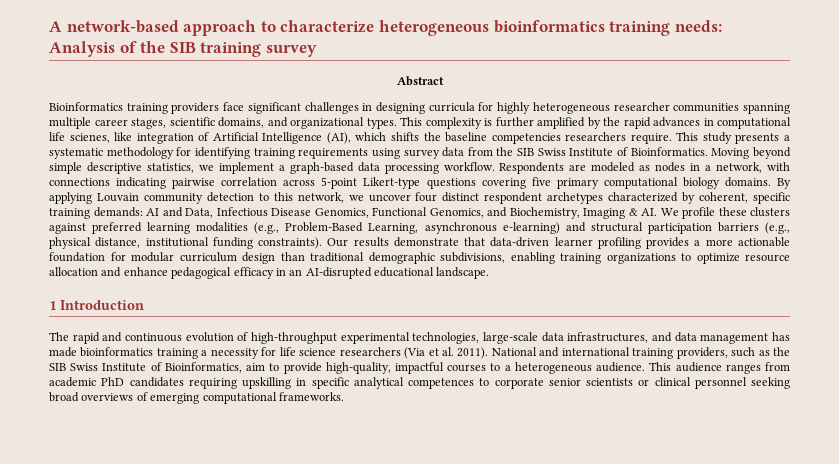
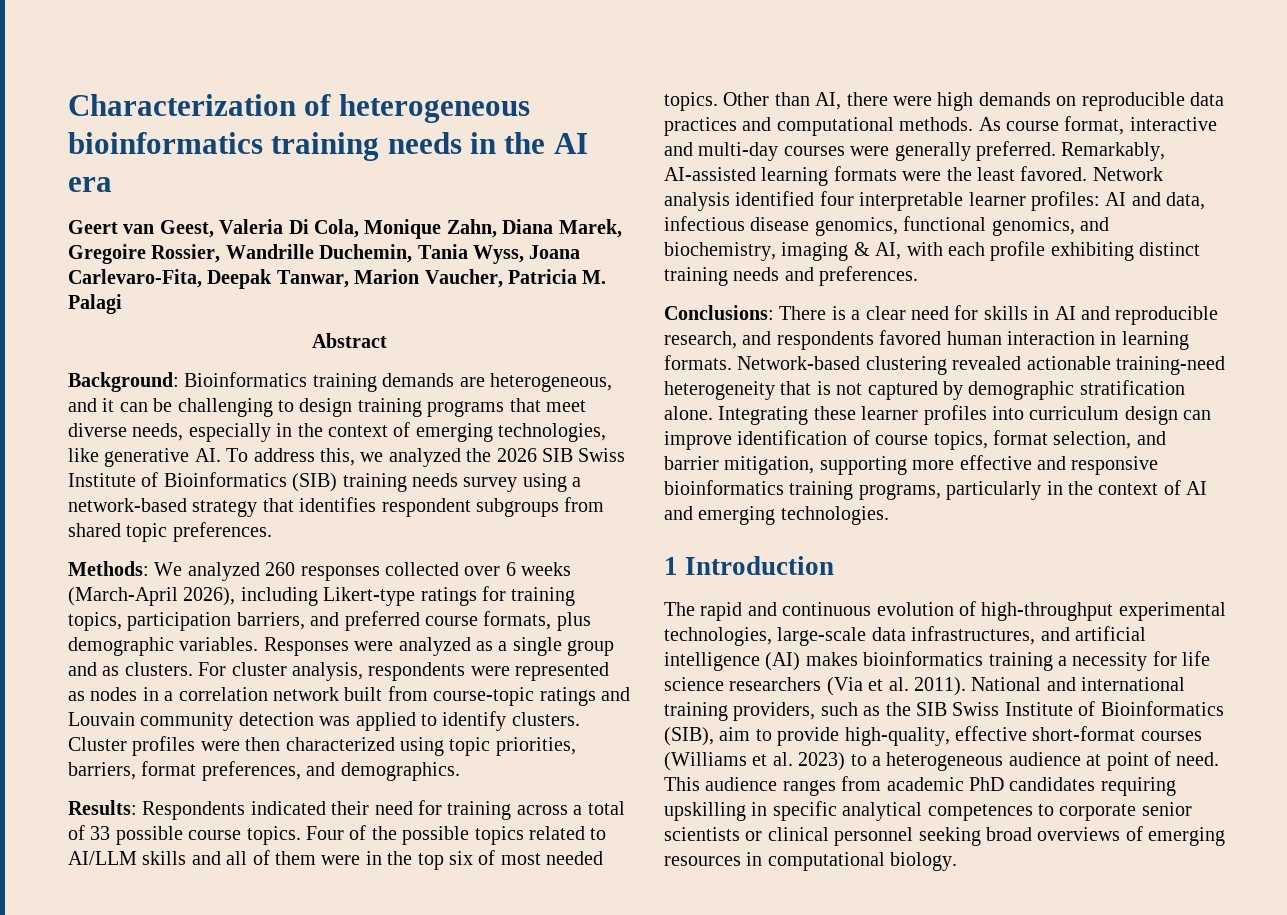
- A network-based approach to characterize heterogeneous bioinformatics training needs: Analysis of the SIB training survey
+ Characterization of heterogeneous bioinformatics training needs in the AI era
+ Geert van Geest, Valeria Di Cola, Monique Zahn, Diana Marek, Gregoire Rossier, Wandrille Duchemin, Tania Wyss, Joana Carlevaro-Fita, Deepak Tanwar, Marion Vaucher, Patricia M. Palagi
- Bioinformatics training providers face significant challenges in designing curricula for highly heterogeneous researcher communities spanning multiple career stages, scientific domains, and organizational types. This complexity is further amplified by the rapid advances in computational life scienes, like integration of Artificial Intelligence (AI), which shifts the baseline competencies researchers require. This study presents a systematic methodology for identifying training requirements using survey data from the SIB Swiss Institute of Bioinformatics. Moving beyond simple descriptive statistics, we implement a graph-based data processing workflow. Respondents are modeled as nodes in a network, with connections indicating pairwise correlation across 5-point Likert-type questions covering five primary computational biology domains. By applying Louvain community detection to this network, we uncover four distinct respondent archetypes characterized by coherent, specific training demands: AI and Data, Infectious Disease Genomics, Functional Genomics, and Biochemistry, Imaging & AI. We profile these clusters against preferred learning modalities (e.g., Problem-Based Learning, asynchronous e-learning) and structural participation barriers (e.g., physical distance, institutional funding constraints). Our results demonstrate that data-driven learner profiling provides a more actionable foundation for modular curriculum design than traditional demographic subdivisions, enabling training organizations to optimize resource allocation and enhance pedagogical efficacy in an AI-disrupted educational landscape.
+ Background: Bioinformatics training demands are heterogeneous, and it can be challenging to design training programs that meet diverse needs, especially in the context of emerging technologies, like generative AI. To address this, we analyzed the 2026 SIB Swiss Institute of Bioinformatics (SIB) training needs survey using a network-based strategy that identifies respondent subgroups from shared topic preferences.
+ Methods: We analyzed 260 responses collected over 6 weeks (March-April 2026), including Likert-type ratings for training topics, participation barriers, and preferred course formats, plus demographic variables. Responses were analyzed as a single group and as clusters. For cluster analysis, respondents were represented as nodes in a correlation network built from course-topic ratings and Louvain community detection was applied to identify clusters. Cluster profiles were then characterized using topic priorities, barriers, format preferences, and demographics.
+ Results: Respondents indicated their need for training across a total of 33 possible course topics. Four of the possible topics related to AI/LLM skills and all of them were in the top six of most needed topics. Other than AI, there were high demands on reproducible data practices and computational methods. As course format, interactive and multi-day courses were generally preferred. Remarkably, AI-assisted learning formats were the least favored. Network analysis identified four interpretable learner profiles: AI and data, infectious disease genomics, functional genomics, and biochemistry, imaging & AI, with each profile exhibiting distinct training needs and preferences.
+ Conclusions: There is a clear need for skills in AI and reproducible research, and respondents favored human interaction in learning formats. Network-based clustering revealed actionable training-need heterogeneity that is not captured by demographic stratification alone. Integrating these learner profiles into curriculum design can improve identification of course topics, format selection, and barrier mitigation, supporting more effective and responsive bioinformatics training programs, particularly in the context of AI and emerging technologies.
- The rapid and continuous evolution of high-throughput experimental technologies, large-scale data infrastructures, and data management has made bioinformatics training a necessity for life science researchers (Via et al. 2011).
+ The rapid and continuous evolution of high-throughput experimental technologies, large-scale data infrastructures, and artificial intelligence (AI) makes bioinformatics training a necessity for life science researchers (Via et al. 2011).
- National and international training providers, such as the SIB Swiss Institute of Bioinformatics, aim to provide high-quality, impactful courses to a heterogeneous audience.
+ National and international training providers, such as the SIB Swiss Institute of Bioinformatics (SIB), aim to provide high-quality, effective short-format courses (Williams et al. 2023) to a heterogeneous audience at point of need.
- This audience ranges from academic PhD candidates requiring upskilling in specific analytical competences to corporate senior scientists or clinical personnel seeking broad overviews of emerging computational frameworks.
+ This audience ranges from academic PhD candidates requiring upskilling in specific analytical competences to corporate senior scientists or clinical personnel seeking broad overviews of emerging resources in computational biology.

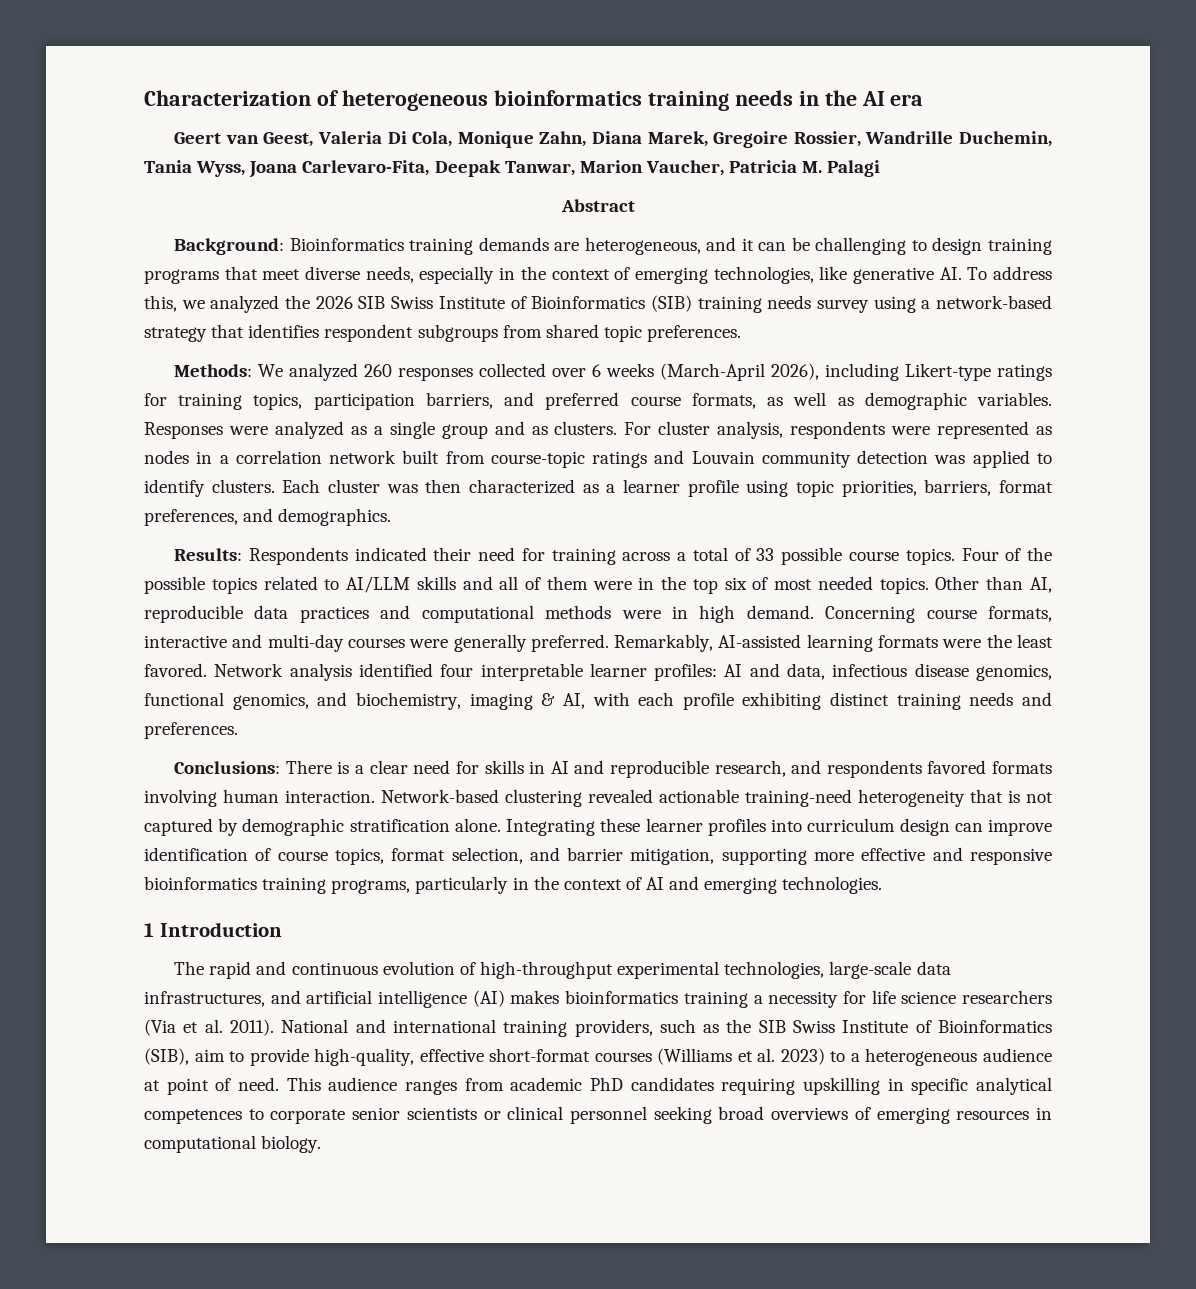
- Methods: We analyzed 260 responses collected over 6 weeks (March-April 2026), including Likert-type ratings for training topics, participation barriers, and preferred course formats, plus demographic variables.
+ Methods: We analyzed 260 responses collected over 6 weeks (March-April 2026), including Likert-type ratings for training topics, participation barriers, and preferred course formats, as well as demographic variables.
- Cluster profiles were then characterized using topic priorities, barriers, format preferences, and demographics.
+ Each cluster was then characterized as a learner profile using topic priorities, barriers, format preferences, and demographics.
- Other than AI, there were high demands on reproducible data practices and computational methods. As course format, interactive and multi-day courses were generally preferred.
+ Other than AI, reproducible data practices and computational methods were in high demand. Concerning course formats, interactive and multi-day courses were generally preferred.
- Conclusions: There is a clear need for skills in AI and reproducible research, and respondents favored human interaction in learning formats.
+ Conclusions: There is a clear need for skills in AI and reproducible research, and respondents favored formats involving human interaction.

